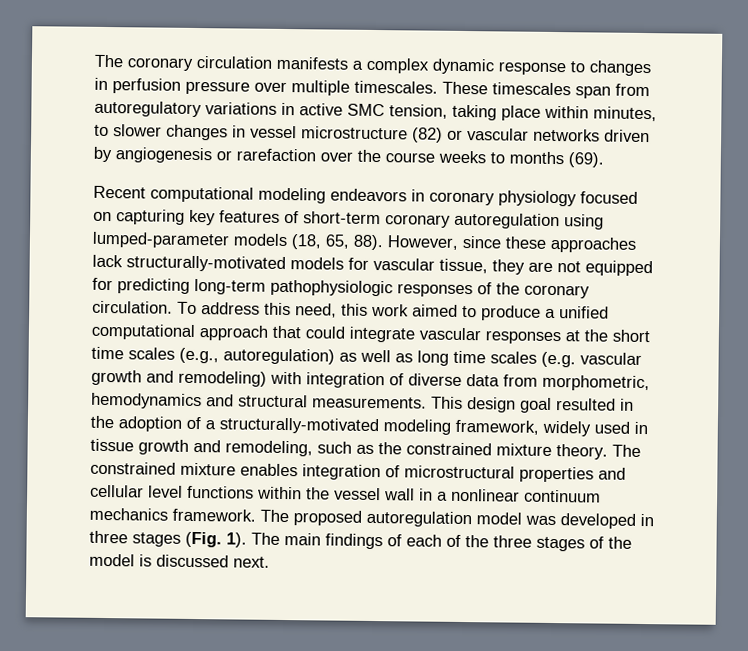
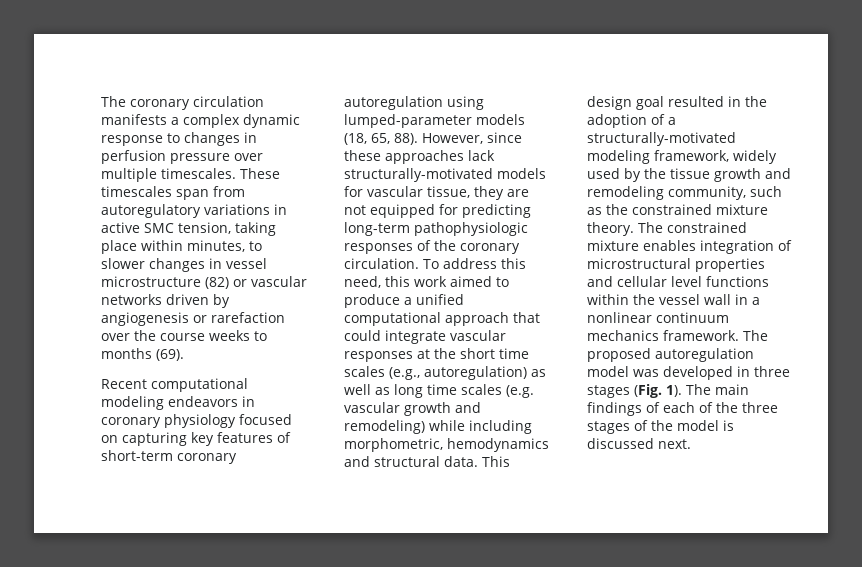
- To address this need, this work aimed to produce a unified computational approach that could integrate vascular responses at the short time scales (e.g., autoregulation) as well as long time scales (e.g. vascular growth and remodeling) with integration of diverse data from morphometric, hemodynamics and structural measurements.
+ To address this need, this work aimed to produce a unified computational approach that could integrate vascular responses at the short time scales (e.g., autoregulation) as well as long time scales (e.g. vascular growth and remodeling) while including morphometric, hemodynamics and structural data.
- This design goal resulted in the adoption of a structurally-motivated modeling framework, widely used in tissue growth and remodeling, such as the constrained mixture theory.
+ This design goal resulted in the adoption of a structurally-motivated modeling framework, widely used by the tissue growth and remodeling community, such as the constrained mixture theory.

